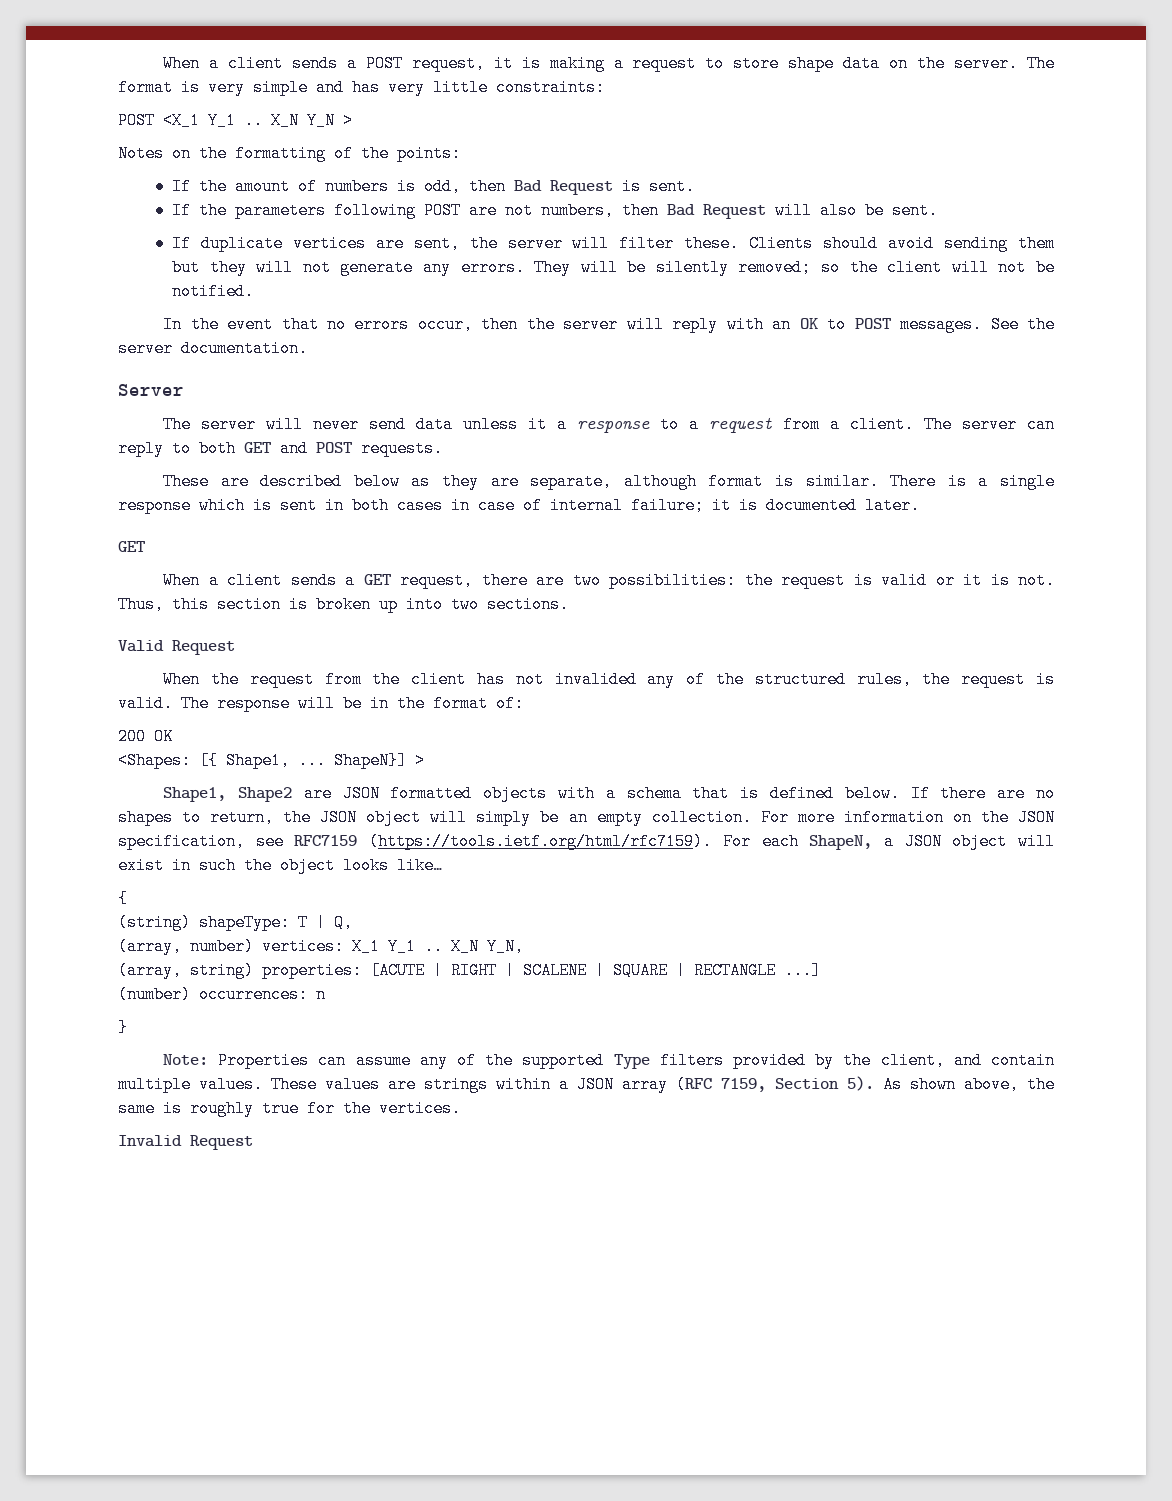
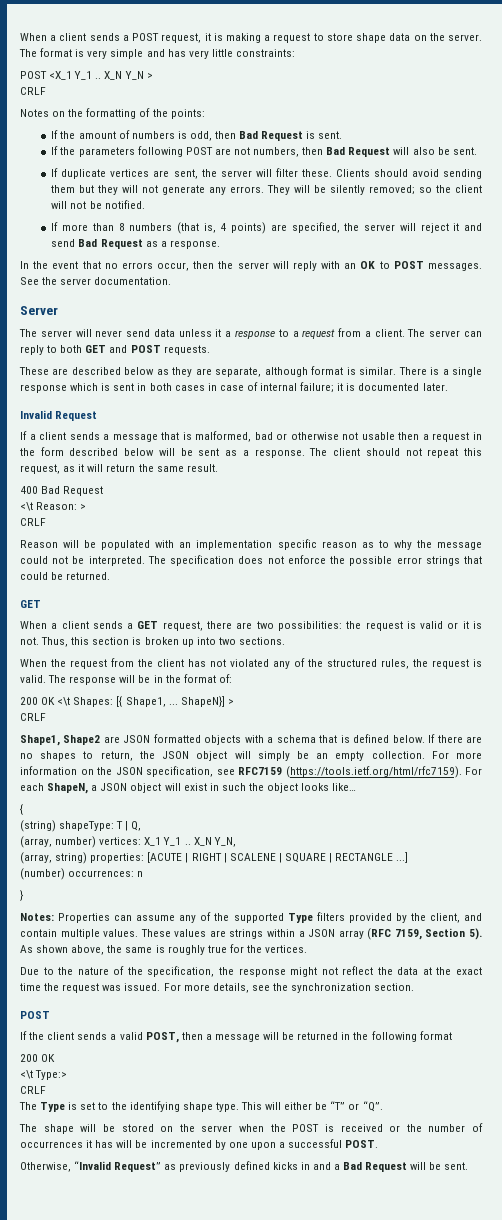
  X_N Y_N >
+ CRLF
+ If more than 8 numbers (that is, 4 points) are specified, the server will reject it and send Bad Request as a response.
+ Invalid Request
+ If a client sends a message that is malformed, bad or otherwise not usable then a request in the form described below will be sent as a response. The client should not repeat this request, as it will return the same result.
+ 400 Bad Request
+ <\t Reason: >
+ CRLF
+ Reason will be populated with an implementation specific reason as to why the message could not be interpreted. The specification does not enforce the possible error strings that could be returned.
- Valid Request
- When the request from the client has not invalided any of the structured rules, the request is valid.
+ When the request from the client has not violated any of the structured rules, the request is valid.
- 200 OK
- <Shapes: [{ Shape1, ...
+ 200 OK <\t Shapes: [{ Shape1, ...
  ShapeN}] >
+ CRLF
- Note: Properties can assume any of the supported Type filters provided by the client, and contain multiple values.
+ Notes: Properties can assume any of the supported Type filters provided by the client, and contain multiple values.
- Invalid Request
+ Due to the nature of the specification, the response might not reflect the data at the exact time the request was issued. For more details, see the synchronization section.
+ POST
+ If the client sends a valid POST, then a message will be returned in the following format
+ 200 OK
+ <\t Type:>
+ CRLF
+ The Type is set to the identifying shape type. This will either be “T” or “Q”.
+ The shape will be stored on the server when the POST is received or the number of occurrences it has will be incremented by one upon a successful POST.
+ Otherwise, “Invalid Request” as previously defined kicks in and a Bad Request will be sent.

